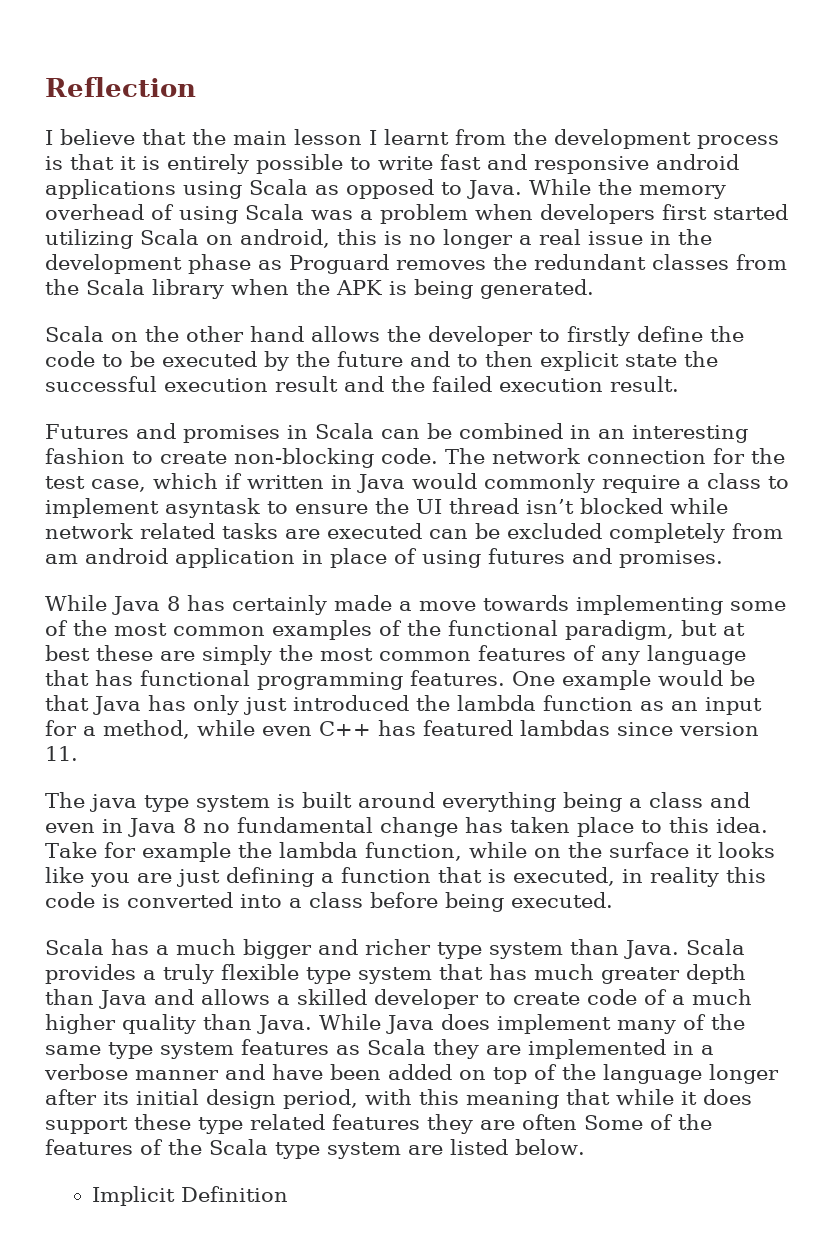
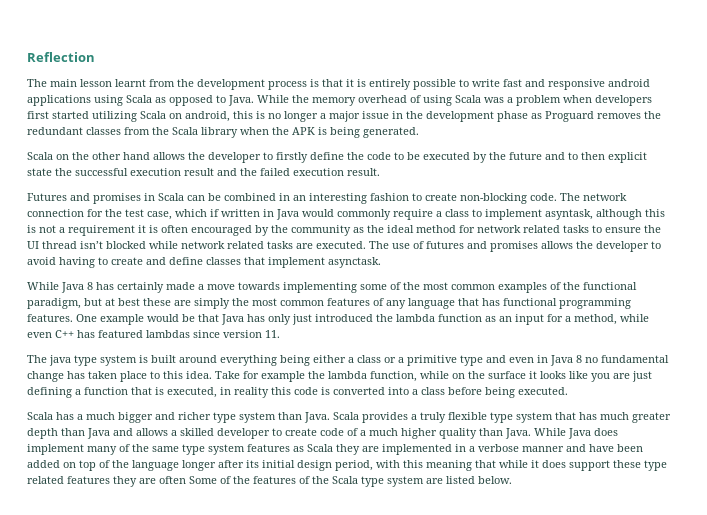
- I believe that the main lesson I learnt from the development process is that it is entirely possible to write fast and responsive android applications using Scala as opposed to Java.
+ The main lesson learnt from the development process is that it is entirely possible to write fast and responsive android applications using Scala as opposed to Java.
- While the memory overhead of using Scala was a problem when developers first started utilizing Scala on android, this is no longer a real issue in the development phase as Proguard removes the redundant classes from the Scala library when the APK is being generated.
+ While the memory overhead of using Scala was a problem when developers first started utilizing Scala on android, this is no longer a major issue in the development phase as Proguard removes the redundant classes from the Scala library when the APK is being generated.
- The network connection for the test case, which if written in Java would commonly require a class to implement asyntask to ensure the UI thread isn’t blocked while network related tasks are executed can be excluded completely from am android application in place of using futures and promises.
+ The network connection for the test case, which if written in Java would commonly require a class to implement asyntask, although this is not a requirement it is often encouraged by the community as the ideal method for network related tasks to ensure the UI thread isn’t blocked while network related tasks are executed. The use of futures and promises allows the developer to avoid having to create and define classes that implement asynctask.
- The java type system is built around everything being a class and even in Java 8 no fundamental change has taken place to this idea.
+ The java type system is built around everything being either a class or a primitive type and even in Java 8 no fundamental change has taken place to this idea.
- Implicit Definition

